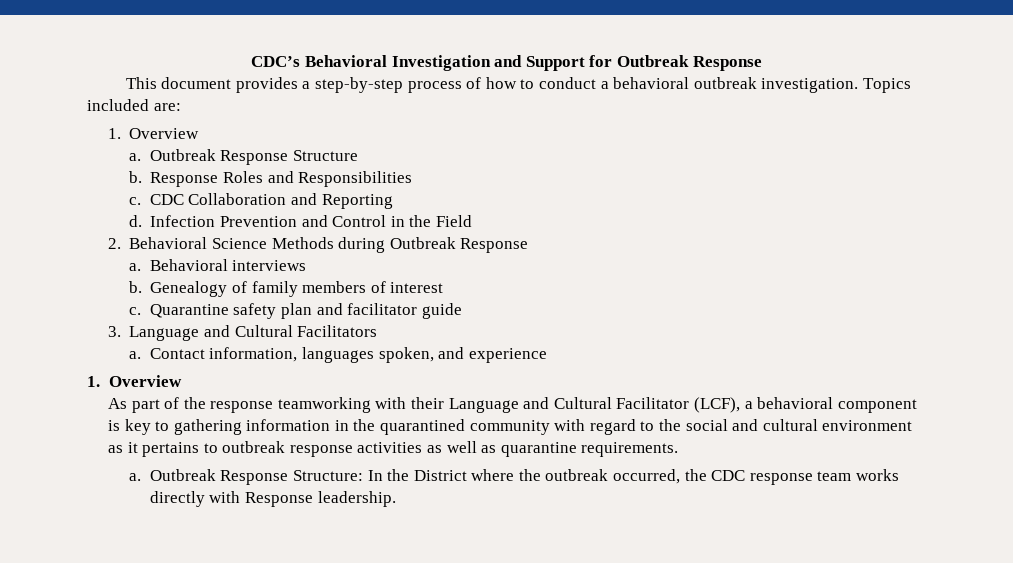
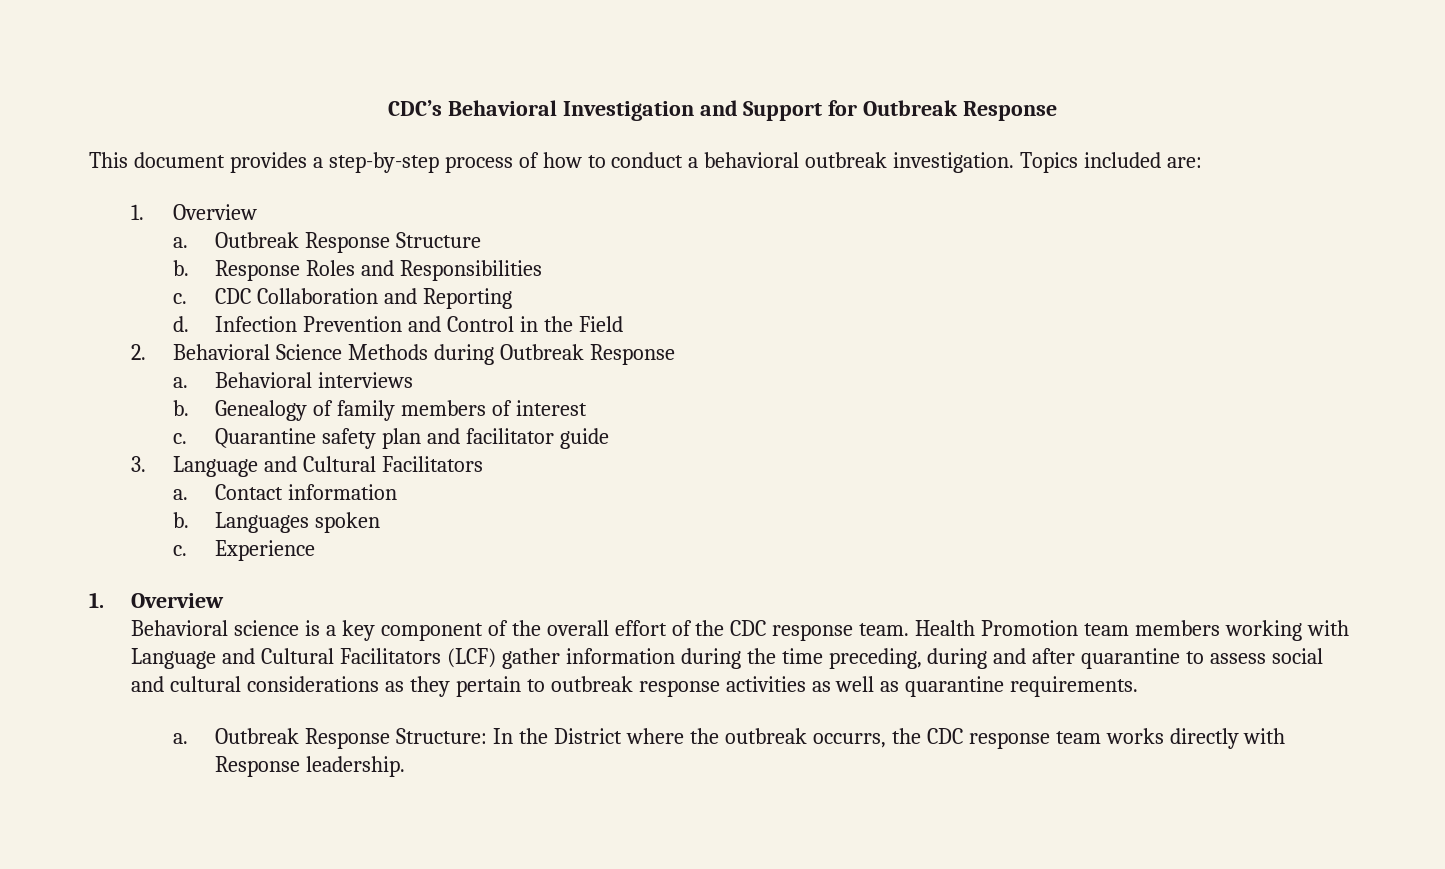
- Contact information, languages spoken, and experience
+ Contact information
+ b. Languages spoken
+ c. Experience
  1. Overview
- As part of the response teamworking with their Language and Cultural Facilitator (LCF), a behavioral component is key to gathering information in the quarantined community with regard to the social and cultural environment as it pertains to outbreak response activities as well as quarantine requirements.
+ Behavioral science is a key component of the overall effort of the CDC response team. Health Promotion team members working with Language and Cultural Facilitators (LCF) gather information during the time preceding, during and after quarantine to assess social and cultural considerations as they pertain to outbreak response activities as well as quarantine requirements.
- Outbreak Response Structure: In the District where the outbreak occurred, the CDC response team works directly with Response leadership.
+ Outbreak Response Structure: In the District where the outbreak occurrs, the CDC response team works directly with Response leadership.

